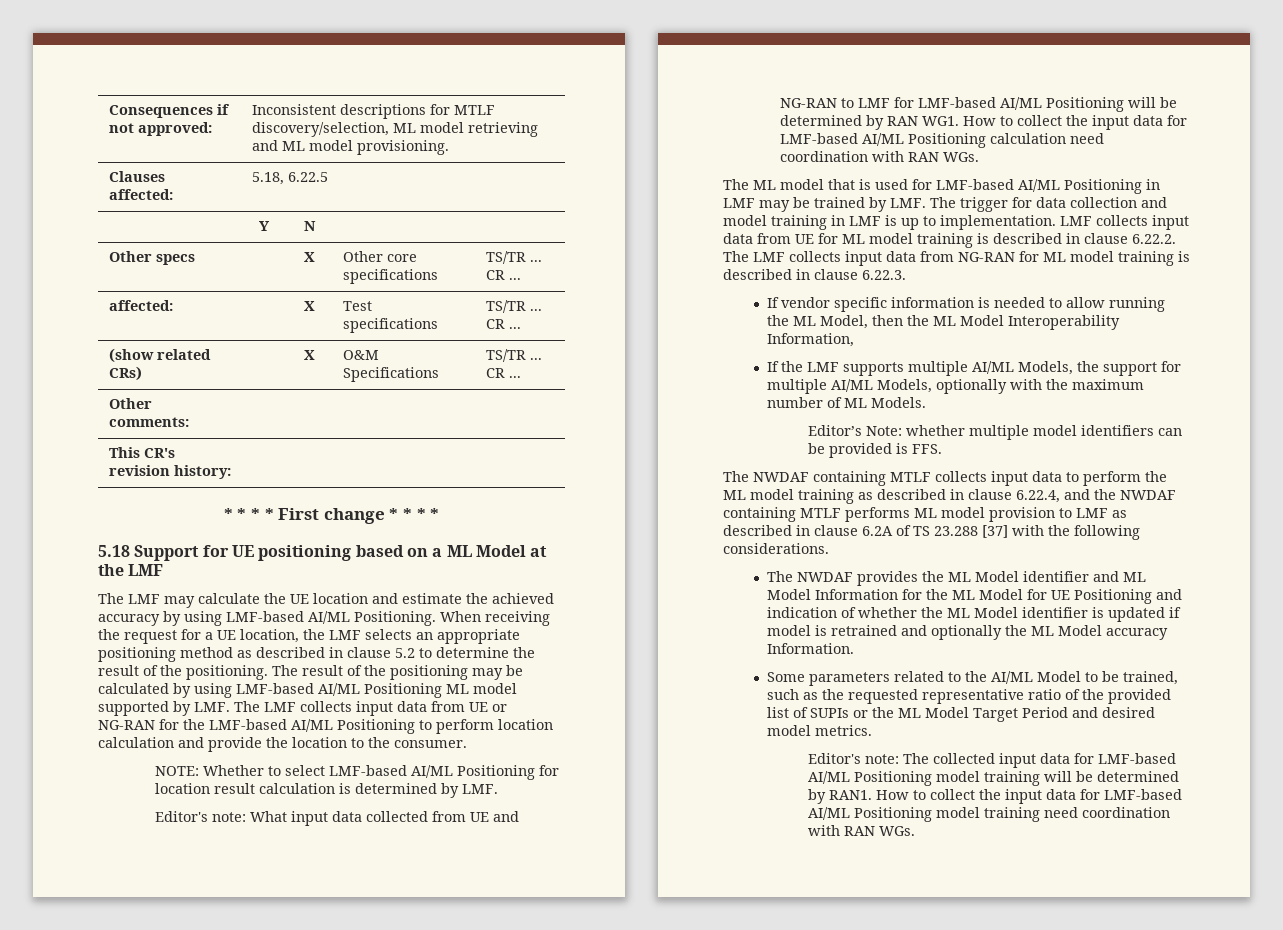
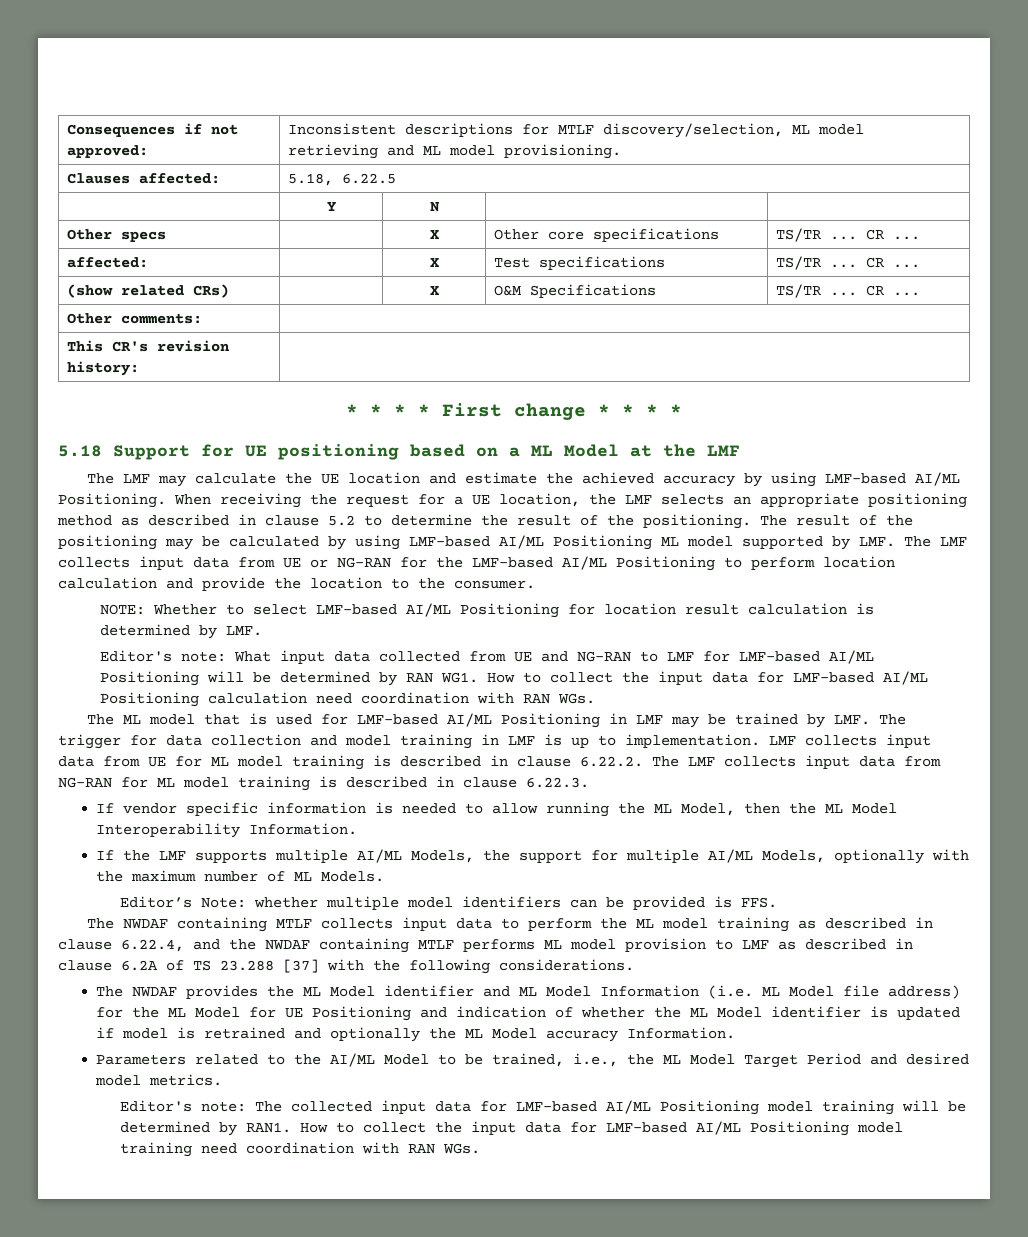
- If vendor specific information is needed to allow running the ML Model, then the ML Model Interoperability Information,
+ If vendor specific information is needed to allow running the ML Model, then the ML Model Interoperability Information.
- The NWDAF provides the ML Model identifier and ML Model Information for the ML Model for UE Positioning and indication of whether the ML Model identifier is updated if model is retrained and optionally the ML Model accuracy Information.
+ The NWDAF provides the ML Model identifier and ML Model Information (i.e. ML Model file address) for the ML Model for UE Positioning and indication of whether the ML Model identifier is updated if model is retrained and optionally the ML Model accuracy Information.
- Some parameters related to the AI/ML Model to be trained, such as the requested representative ratio of the provided list of SUPIs or the ML Model Target Period and desired model metrics.
+ Parameters related to the AI/ML Model to be trained, i.e., the ML Model Target Period and desired model metrics.

